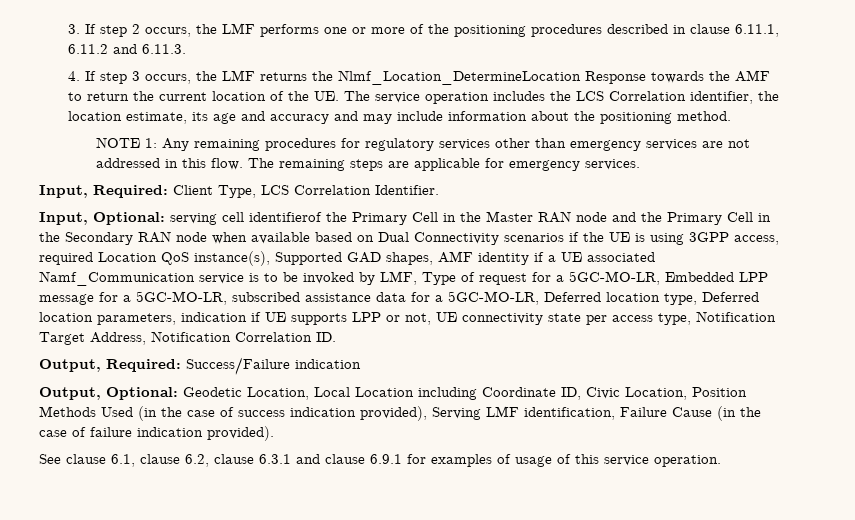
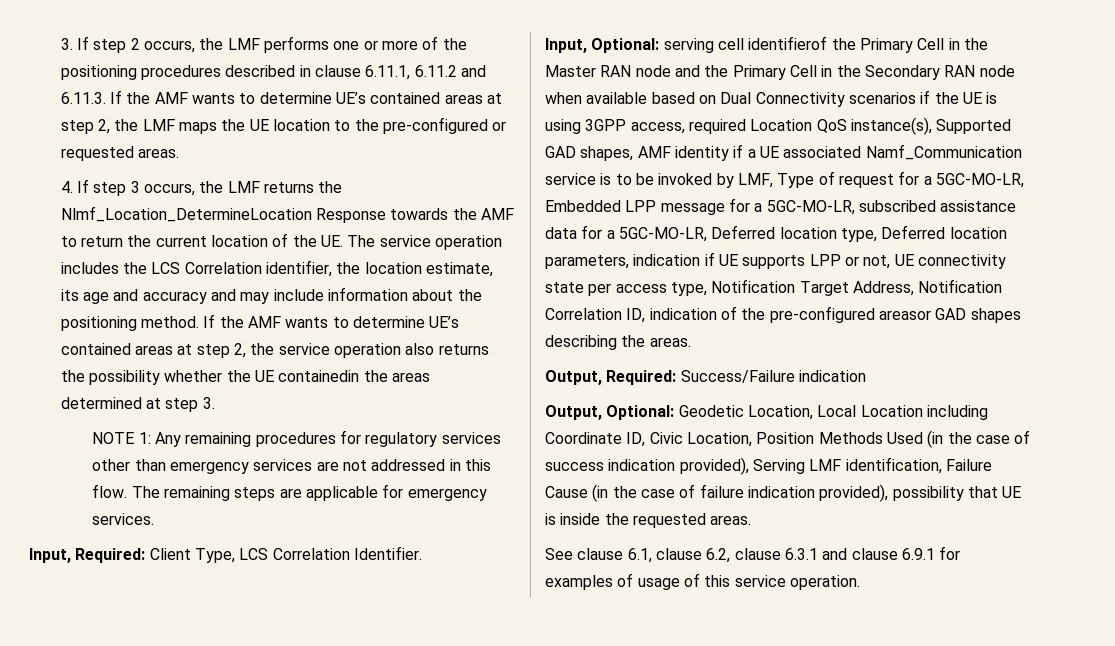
- 3. If step 2 occurs, the LMF performs one or more of the positioning procedures described in clause 6.11.1, 6.11.2 and 6.11.3.
+ 3. If step 2 occurs, the LMF performs one or more of the positioning procedures described in clause 6.11.1, 6.11.2 and 6.11.3. If the AMF wants to determine UE’s contained areas at step 2, the LMF maps the UE location to the pre-configured or requested areas.
+ If the AMF wants to determine UE’s contained areas at step 2, the service operation also returns the possibility whether the UE containedin the areas determined at step 3.
- serving cell identifierof the Primary Cell in the Master RAN node and the Primary Cell in the Secondary RAN node when available based on Dual Connectivity scenarios if the UE is using 3GPP access, required Location QoS instance(s), Supported GAD shapes, AMF identity if a UE associated Namf_Communication service is to be invoked by LMF, Type of request for a 5GC-MO-LR, Embedded LPP message for a 5GC-MO-LR, subscribed assistance data for a 5GC-MO-LR, Deferred location type, Deferred location parameters, indication if UE supports LPP or not, UE connectivity state per access type, Notification Target Address, Notification Correlation ID.
+ serving cell identifierof the Primary Cell in the Master RAN node and the Primary Cell in the Secondary RAN node when available based on Dual Connectivity scenarios if the UE is using 3GPP access, required Location QoS instance(s), Supported GAD shapes, AMF identity if a UE associated Namf_Communication service is to be invoked by LMF, Type of request for a 5GC-MO-LR, Embedded LPP message for a 5GC-MO-LR, subscribed assistance data for a 5GC-MO-LR, Deferred location type, Deferred location parameters, indication if UE supports LPP or not, UE connectivity state per access type, Notification Target Address, Notification Correlation ID, indication of the pre-configured areasor GAD shapes describing the areas.
- Output, Optional: Geodetic Location, Local Location including Coordinate ID, Civic Location, Position Methods Used (in the case of success indication provided), Serving LMF identification, Failure Cause (in the case of failure indication provided).
+ Output, Optional: Geodetic Location, Local Location including Coordinate ID, Civic Location, Position Methods Used (in the case of success indication provided), Serving LMF identification, Failure Cause (in the case of failure indication provided), possibility that UE is inside the requested areas.

